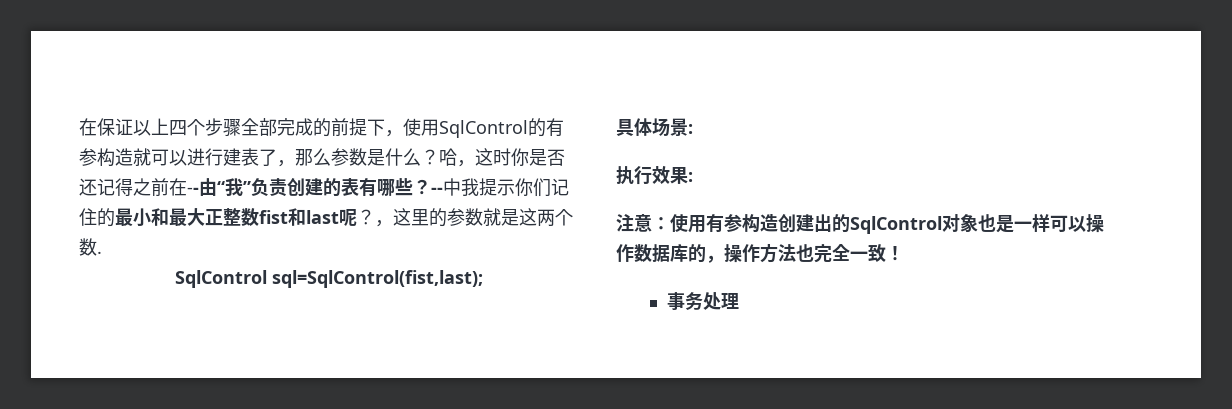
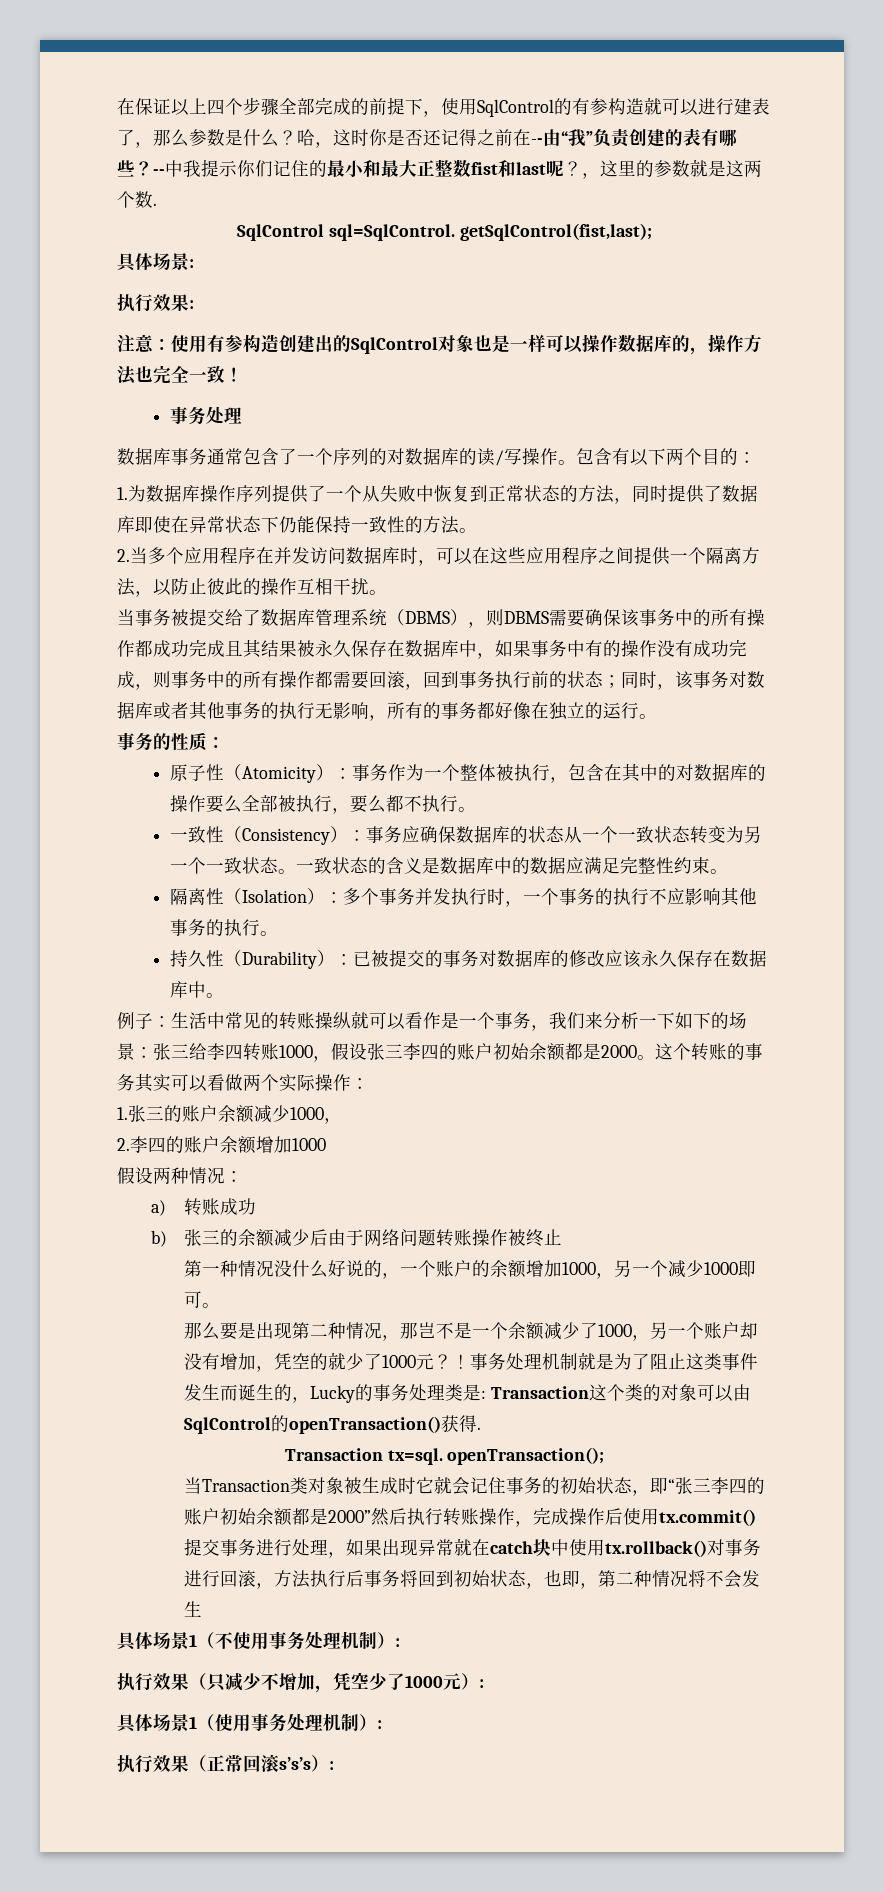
- SqlControl sql=SqlControl(fist,last);
+ SqlControl sql=SqlControl. getSqlControl(fist,last);
+ 数据库事务通常包含了一个序列的对数据库的读/写操作。包含有以下两个目的：
+ 1.为数据库操作序列提供了一个从失败中恢复到正常状态的方法，同时提供了数据库即使在异常状态下仍能保持一致性的方法。
+ 2.当多个应用程序在并发访问数据库时，可以在这些应用程序之间提供一个隔离方法，以防止彼此的操作互相干扰。
+ 当事务被提交给了数据库管理系统（DBMS），则DBMS需要确保该事务中的所有操作都成功完成且其结果被永久保存在数据库中，如果事务中有的操作没有成功完成，则事务中的所有操作都需要回滚，回到事务执行前的状态；同时，该事务对数据库或者其他事务的执行无影响，所有的事务都好像在独立的运行。
+ 事务的性质：
+ 原子性（Atomicity）：事务作为一个整体被执行，包含在其中的对数据库的操作要么全部被执行，要么都不执行。
+ 一致性（Consistency）：事务应确保数据库的状态从一个一致状态转变为另一个一致状态。一致状态的含义是数据库中的数据应满足完整性约束。
+ 隔离性（Isolation）：多个事务并发执行时，一个事务的执行不应影响其他事务的执行。
+ 持久性（Durability）：已被提交的事务对数据库的修改应该永久保存在数据库中。
+ 例子：生活中常见的转账操纵就可以看作是一个事务，我们来分析一下如下的场景：张三给李四转账1000，假设张三李四的账户初始余额都是2000。这个转账的事务其实可以看做两个实际操作：
+ 1.张三的账户余额减少1000，
+ 2.李四的账户余额增加1000
+ 假设两种情况：
+ a)转账成功
+ b)张三的余额减少后由于网络问题转账操作被终止
+ 第一种情况没什么好说的，一个账户的余额增加1000，另一个减少1000即可。
+ 那么要是出现第二种情况，那岂不是一个余额减少了1000，另一个账户却没有增加，凭空的就少了1000元？！事务处理机制就是为了阻止这类事件发生而诞生的，Lucky的事务处理类是: Transaction这个类的对象可以由SqlControl的openTransaction()获得.
+ Transaction tx=sql. openTransaction();
+ 当Transaction类对象被生成时它就会记住事务的初始状态，即“张三李四的账户初始余额都是2000”然后执行转账操作，完成操作后使用tx.commit()提交事务进行处理，如果出现异常就在catch块中使用tx.rollback()对事务进行回滚，方法执行后事务将回到初始状态，也即，第二种情况将不会发生
+ 具体场景1（不使用事务处理机制）:
+ 执行效果（只减少不增加，凭空少了1000元）:
+ 具体场景1（使用事务处理机制）:
+ 执行效果（正常回滚s’s’s）:

